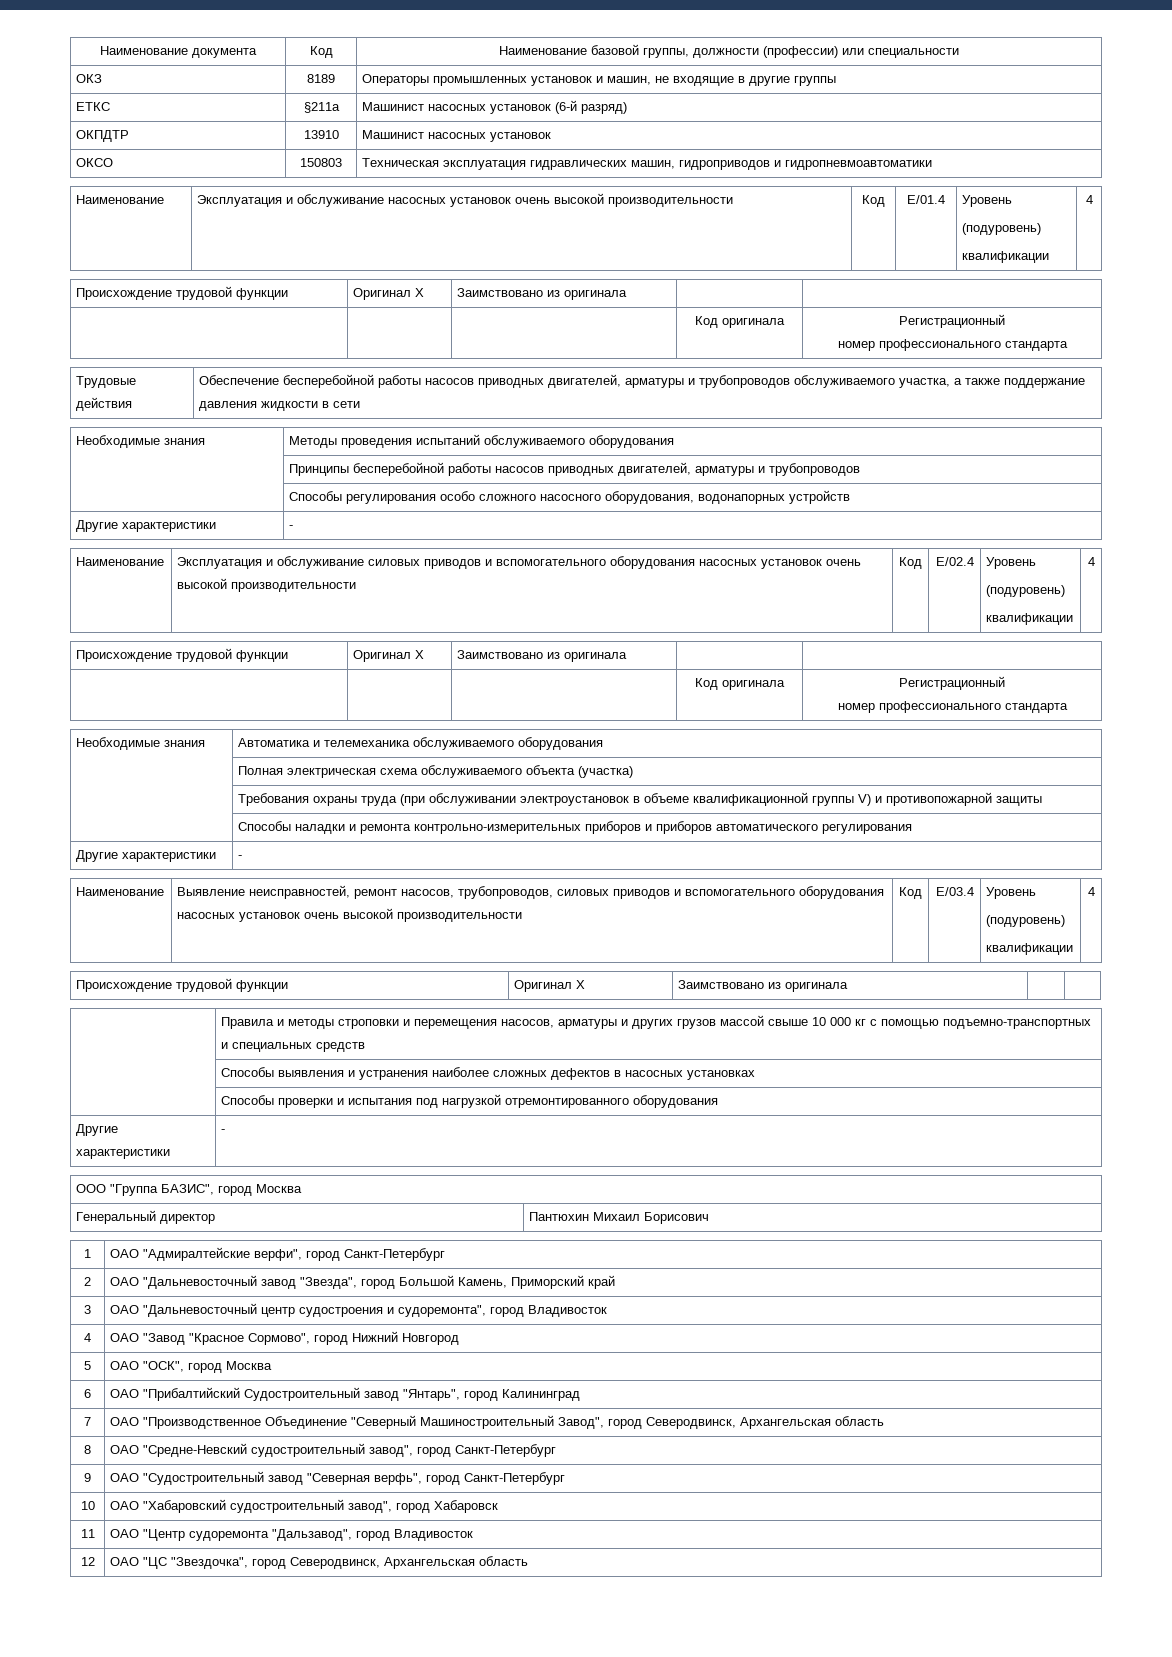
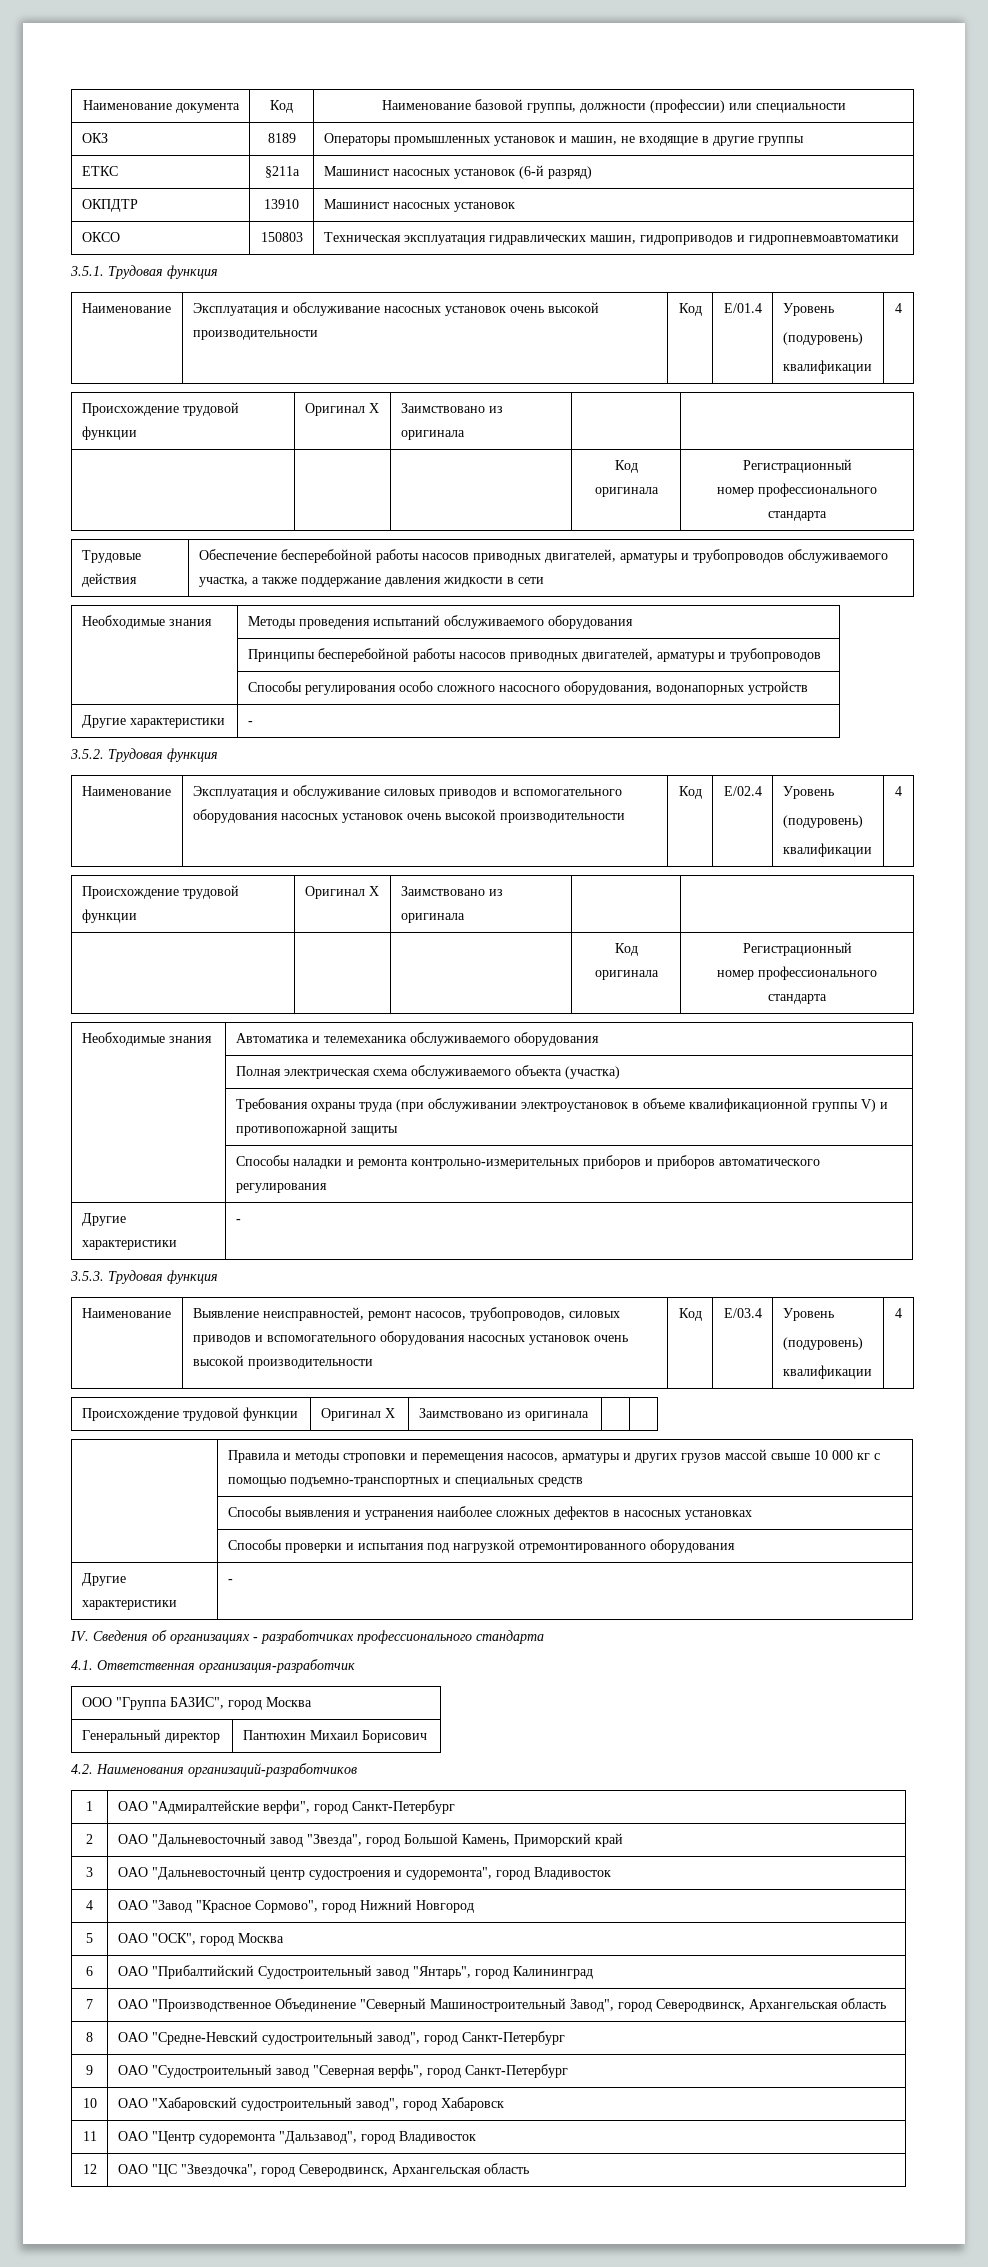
+ 3.5.1. Трудовая функция
+ 3.5.2. Трудовая функция
+ 3.5.3. Трудовая функция
+ IV. Сведения об организациях - разработчиках профессионального стандарта
+ 4.1. Ответственная организация-разработчик
+ 4.2. Наименования организаций-разработчиков

